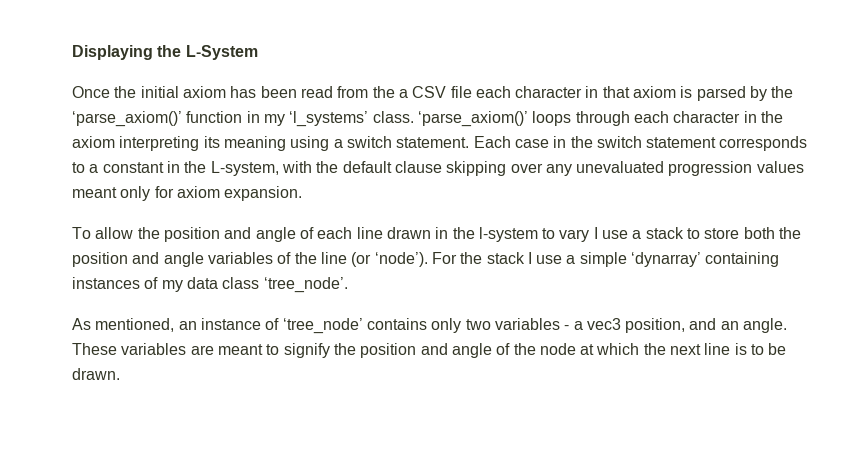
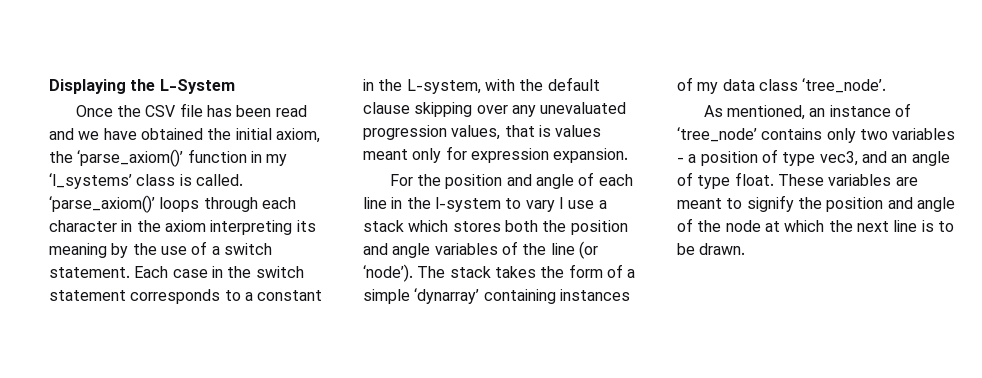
- Once the initial axiom has been read from the a CSV file each character in that axiom is parsed by the ‘parse_axiom()’ function in my ‘l_systems’ class.
+ Once the CSV file has been read and we have obtained the initial axiom, the ‘parse_axiom()’ function in my ‘l_systems’ class is called.
- ‘parse_axiom()’ loops through each character in the axiom interpreting its meaning using a switch statement.
+ ‘parse_axiom()’ loops through each character in the axiom interpreting its meaning by the use of a switch statement.
- Each case in the switch statement corresponds to a constant in the L-system, with the default clause skipping over any unevaluated progression values meant only for axiom expansion.
+ Each case in the switch statement corresponds to a constant in the L-system, with the default clause skipping over any unevaluated progression values, that is values meant only for expression expansion.
- To allow the position and angle of each line drawn in the l-system to vary I use a stack to store both the position and angle variables of the line (or ‘node’).
+ For the position and angle of each line in the l-system to vary I use a stack which stores both the position and angle variables of the line (or ‘node’).
- For the stack I use a simple ‘dynarray’ containing instances of my data class ‘tree_node’.
+ The stack takes the form of a simple ‘dynarray’ containing instances of my data class ‘tree_node’.
- As mentioned, an instance of ‘tree_node’ contains only two variables - a vec3 position, and an angle.
+ As mentioned, an instance of ‘tree_node’ contains only two variables - a position of type vec3, and an angle of type float.

